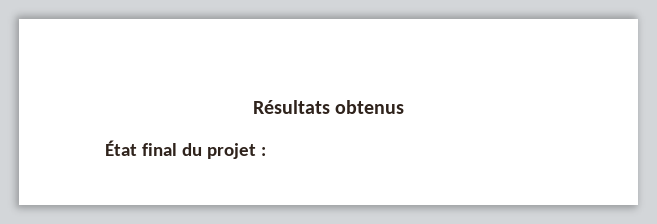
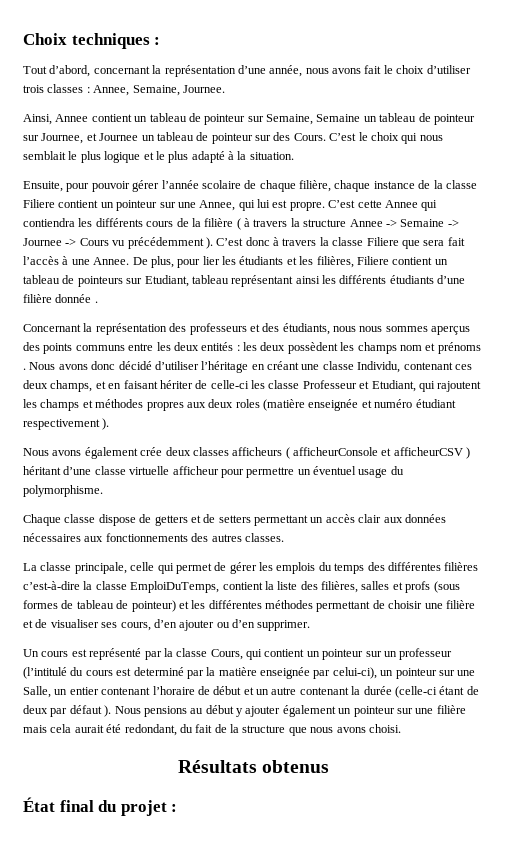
+ Choix techniques :
+ Tout d’abord, concernant la représentation d’une année, nous avons fait le choix d’utiliser trois classes : Annee, Semaine, Journee.
+ Ainsi, Annee contient un tableau de pointeur sur Semaine, Semaine un tableau de pointeur sur Journee, et Journee un tableau de pointeur sur des Cours. C’est le choix qui nous semblait le plus logique et le plus adapté à la situation.
+ Ensuite, pour pouvoir gérer l’année scolaire de chaque filière, chaque instance de la classe Filiere contient un pointeur sur une Annee, qui lui est propre. C’est cette Annee qui contiendra les différents cours de la filière ( à travers la structure Annee -> Semaine -> Journee -> Cours vu précédemment ). C’est donc à travers la classe Filiere que sera fait l’accès à une Annee. De plus, pour lier les étudiants et les filières, Filiere contient un tableau de pointeurs sur Etudiant, tableau représentant ainsi les différents étudiants d’une filière donnée .
+ Concernant la représentation des professeurs et des étudiants, nous nous sommes aperçus des points communs entre les deux entités : les deux possèdent les champs nom et prénoms . Nous avons donc décidé d’utiliser l’héritage en créant une classe Individu, contenant ces deux champs, et en faisant hériter de celle-ci les classe Professeur et Etudiant, qui rajoutent les champs et méthodes propres aux deux roles (matière enseignée et numéro étudiant respectivement ).
+ Nous avons également crée deux classes afficheurs ( afficheurConsole et afficheurCSV ) héritant d’une classe virtuelle afficheur pour permettre un éventuel usage du polymorphisme.
+ Chaque classe dispose de getters et de setters permettant un accès clair aux données nécessaires aux fonctionnements des autres classes.
+ La classe principale, celle qui permet de gérer les emplois du temps des différentes filières c’est-à-dire la classe EmploiDuTemps, contient la liste des filières, salles et profs (sous formes de tableau de pointeur) et les différentes méthodes permettant de choisir une filière et de visualiser ses cours, d’en ajouter ou d’en supprimer.
+ Un cours est représenté par la classe Cours, qui contient un pointeur sur un professeur (l’intitulé du cours est determiné par la matière enseignée par celui-ci), un pointeur sur une Salle, un entier contenant l’horaire de début et un autre contenant la durée (celle-ci étant de deux par défaut ). Nous pensions au début y ajouter également un pointeur sur une filière mais cela aurait été redondant, du fait de la structure que nous avons choisi.

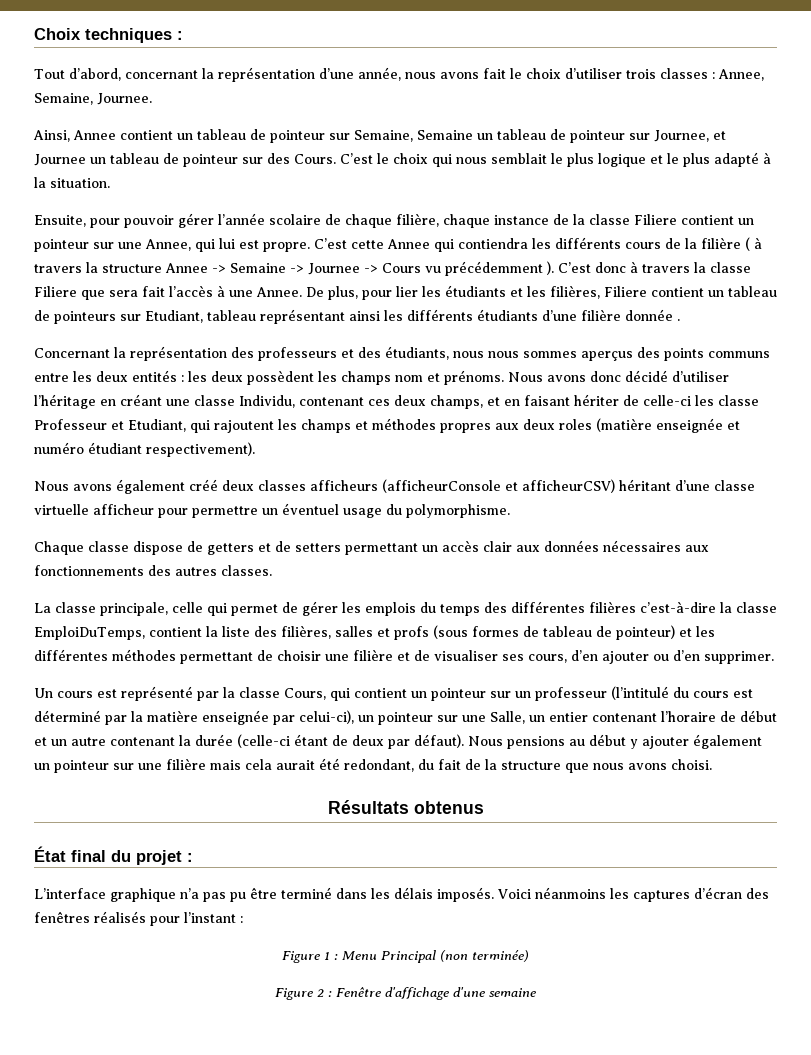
- Concernant la représentation des professeurs et des étudiants, nous nous sommes aperçus des points communs entre les deux entités : les deux possèdent les champs nom et prénoms .
+ Concernant la représentation des professeurs et des étudiants, nous nous sommes aperçus des points communs entre les deux entités : les deux possèdent les champs nom et prénoms.
- Nous avons donc décidé d’utiliser l’héritage en créant une classe Individu, contenant ces deux champs, et en faisant hériter de celle-ci les classe Professeur et Etudiant, qui rajoutent les champs et méthodes propres aux deux roles (matière enseignée et numéro étudiant respectivement ).
+ Nous avons donc décidé d’utiliser l’héritage en créant une classe Individu, contenant ces deux champs, et en faisant hériter de celle-ci les classe Professeur et Etudiant, qui rajoutent les champs et méthodes propres aux deux roles (matière enseignée et numéro étudiant respectivement).
- Nous avons également crée deux classes afficheurs ( afficheurConsole et afficheurCSV ) héritant d’une classe virtuelle afficheur pour permettre un éventuel usage du polymorphisme.
+ Nous avons également créé deux classes afficheurs (afficheurConsole et afficheurCSV) héritant d’une classe virtuelle afficheur pour permettre un éventuel usage du polymorphisme.
- Un cours est représenté par la classe Cours, qui contient un pointeur sur un professeur (l’intitulé du cours est determiné par la matière enseignée par celui-ci), un pointeur sur une Salle, un entier contenant l’horaire de début et un autre contenant la durée (celle-ci étant de deux par défaut ).
+ Un cours est représenté par la classe Cours, qui contient un pointeur sur un professeur (l’intitulé du cours est déterminé par la matière enseignée par celui-ci), un pointeur sur une Salle, un entier contenant l’horaire de début et un autre contenant la durée (celle-ci étant de deux par défaut).
+ L’interface graphique n’a pas pu être terminé dans les délais imposés. Voici néanmoins les captures d’écran des fenêtres réalisés pour l’instant :
+ Figure 1 : Menu Principal (non terminée)
+ Figure 2 : Fenêtre d'affichage d'une semaine

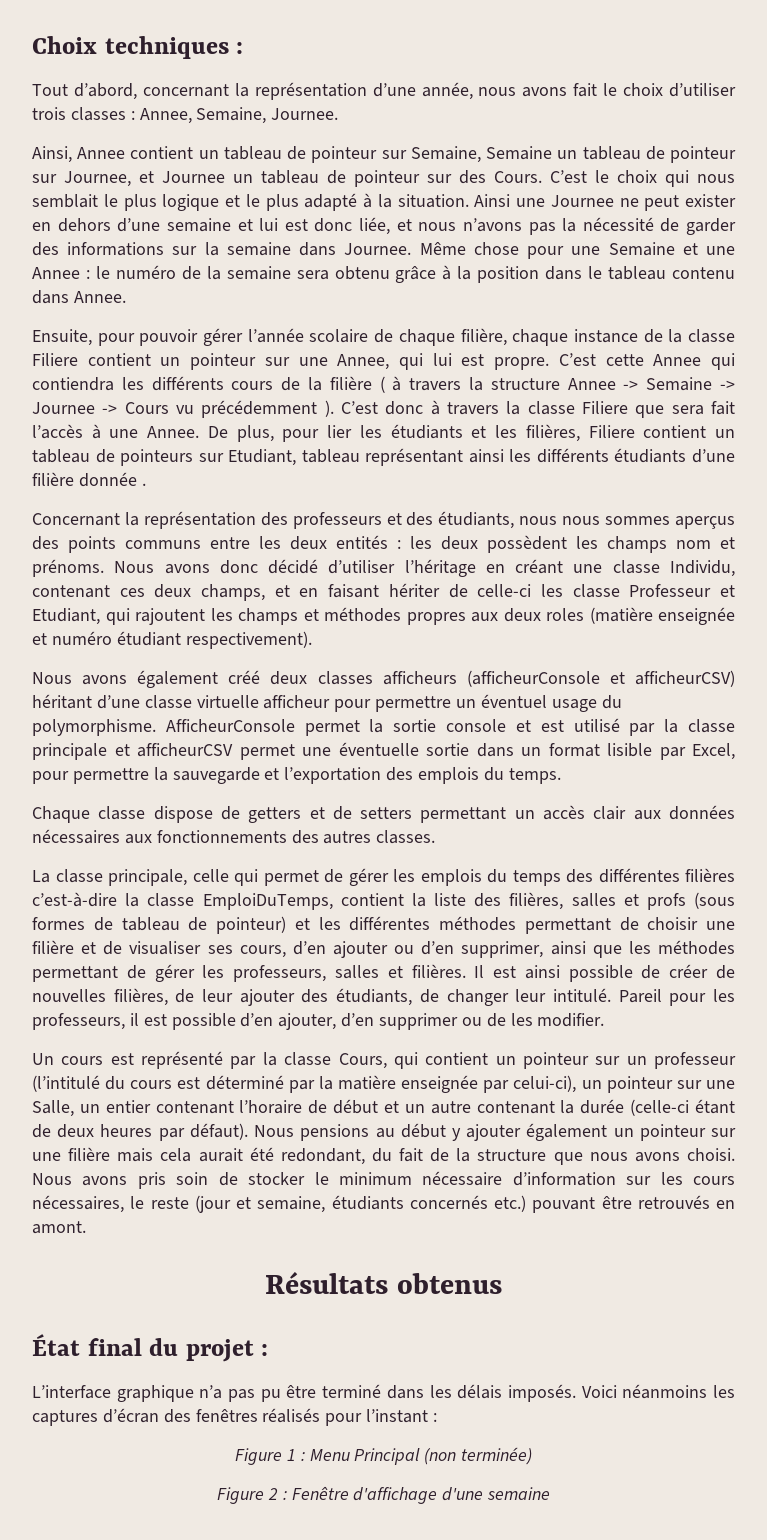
+ Ainsi une Journee ne peut exister en dehors d’une semaine et lui est donc liée, et nous n’avons pas la nécessité de garder des informations sur la semaine dans Journee. Même chose pour une Semaine et une Annee : le numéro de la semaine sera obtenu grâce à la position dans le tableau contenu dans Annee.
+ AfficheurConsole permet la sortie console et est utilisé par la classe principale et afficheurCSV permet une éventuelle sortie dans un format lisible par Excel, pour permettre la sauvegarde et l’exportation des emplois du temps.
- La classe principale, celle qui permet de gérer les emplois du temps des différentes filières c’est-à-dire la classe EmploiDuTemps, contient la liste des filières, salles et profs (sous formes de tableau de pointeur) et les différentes méthodes permettant de choisir une filière et de visualiser ses cours, d’en ajouter ou d’en supprimer.
+ La classe principale, celle qui permet de gérer les emplois du temps des différentes filières c’est-à-dire la classe EmploiDuTemps, contient la liste des filières, salles et profs (sous formes de tableau de pointeur) et les différentes méthodes permettant de choisir une filière et de visualiser ses cours, d’en ajouter ou d’en supprimer, ainsi que les méthodes permettant de gérer les professeurs, salles et filières. Il est ainsi possible de créer de nouvelles filières, de leur ajouter des étudiants, de changer leur intitulé. Pareil pour les professeurs, il est possible d’en ajouter, d’en supprimer ou de les modifier.
- Un cours est représenté par la classe Cours, qui contient un pointeur sur un professeur (l’intitulé du cours est déterminé par la matière enseignée par celui-ci), un pointeur sur une Salle, un entier contenant l’horaire de début et un autre contenant la durée (celle-ci étant de deux par défaut).
+ Un cours est représenté par la classe Cours, qui contient un pointeur sur un professeur (l’intitulé du cours est déterminé par la matière enseignée par celui-ci), un pointeur sur une Salle, un entier contenant l’horaire de début et un autre contenant la durée (celle-ci étant de deux heures par défaut).
+ Nous avons pris soin de stocker le minimum nécessaire d’information sur les cours nécessaires, le reste (jour et semaine, étudiants concernés etc.) pouvant être retrouvés en amont.

